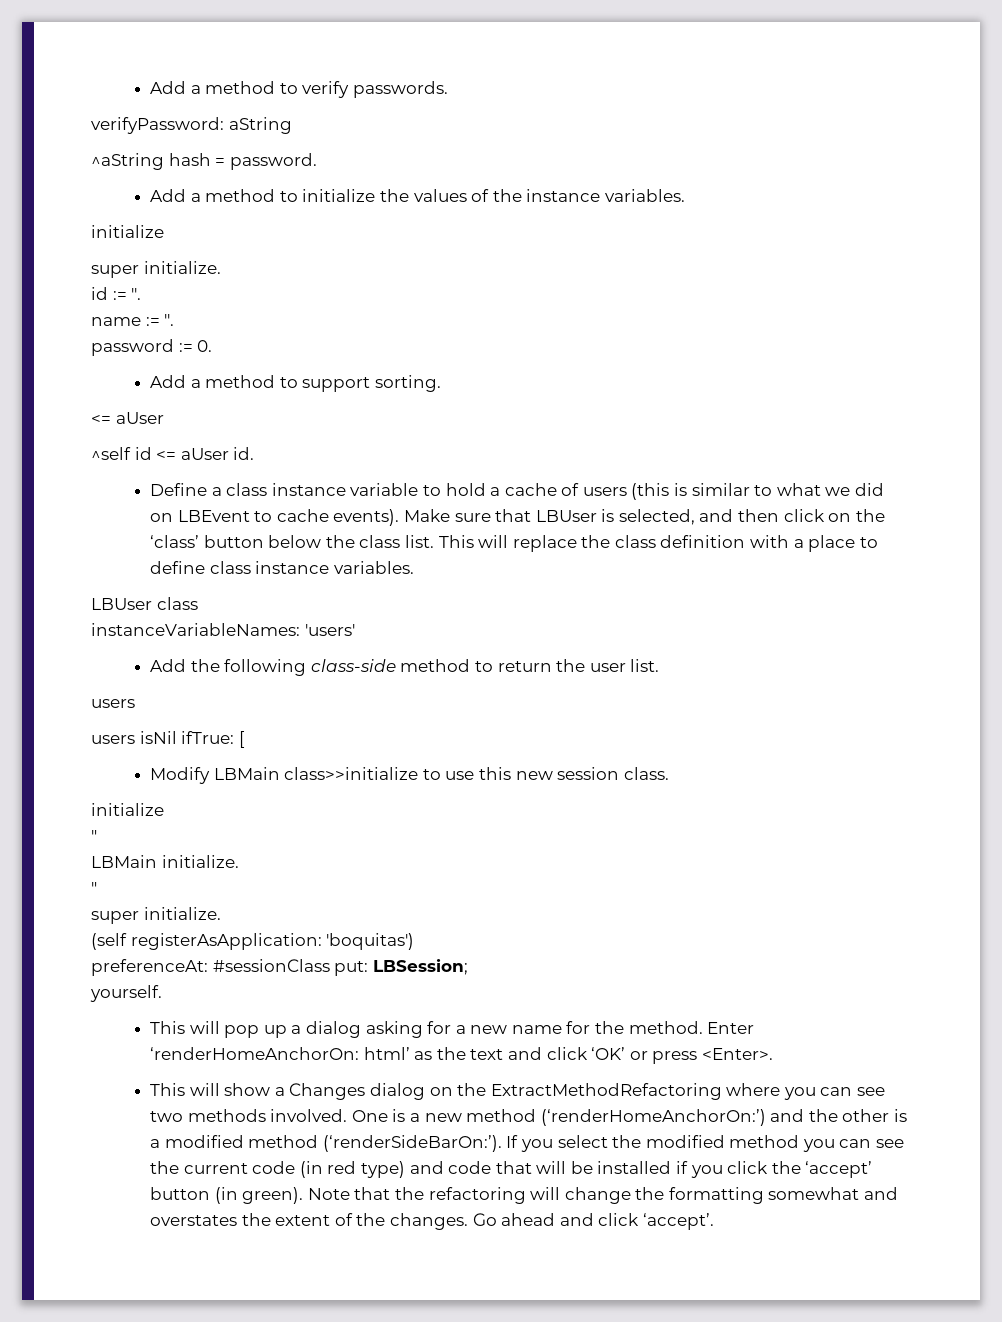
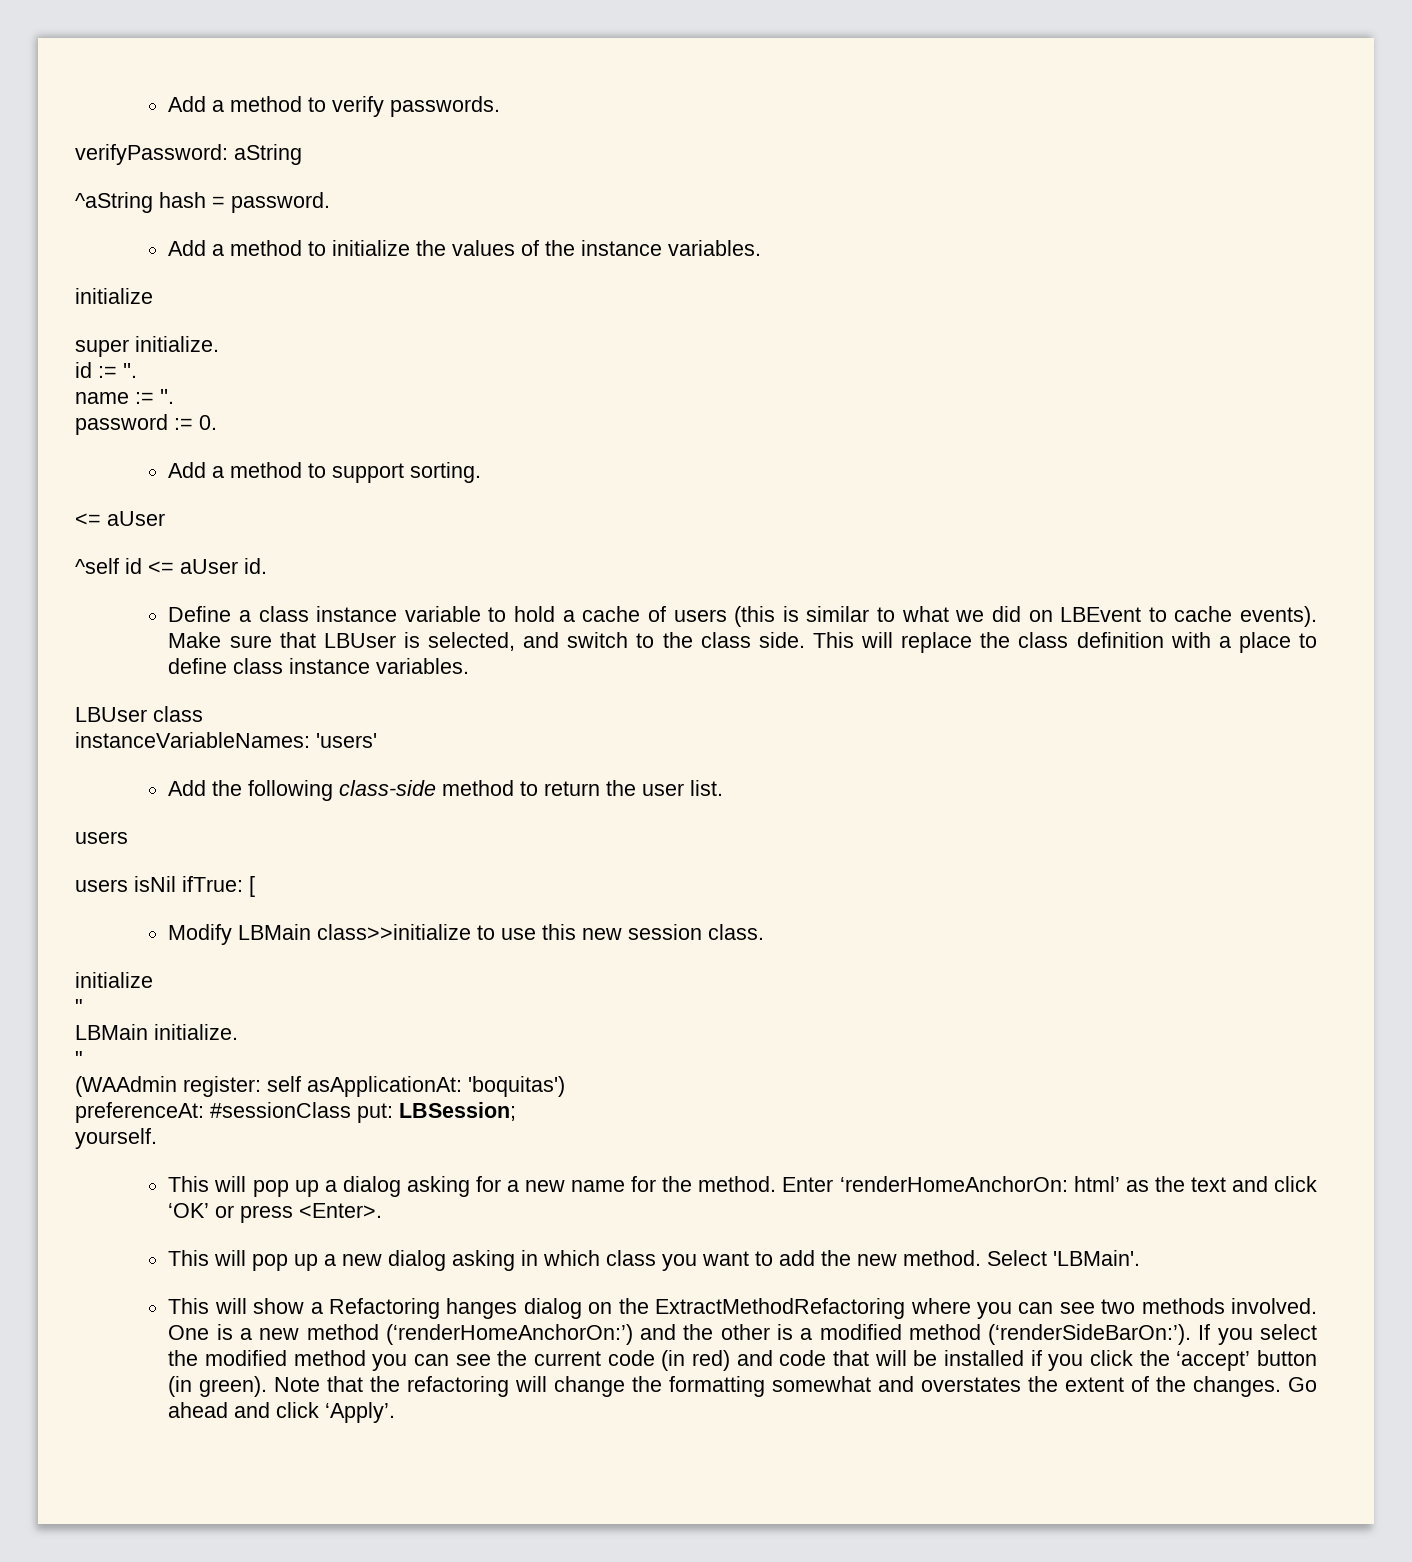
- Make sure that LBUser is selected, and then click on the ‘class’ button below the class list.
+ Make sure that LBUser is selected, and switch to the class side.
  LBMain initialize.
  "
- super initialize.
- (self registerAsApplication: 'boquitas')
+ (WAAdmin register: self asApplicationAt: 'boquitas')
+ This will pop up a new dialog asking in which class you want to add the new method. Select 'LBMain'.
- This will show a Changes dialog on the ExtractMethodRefactoring where you can see two methods involved.
+ This will show a Refactoring hanges dialog on the ExtractMethodRefactoring where you can see two methods involved.
- If you select the modified method you can see the current code (in red type) and code that will be installed if you click the ‘accept’ button (in green).
+ If you select the modified method you can see the current code (in red) and code that will be installed if you click the ‘accept’ button (in green).
- Go ahead and click ‘accept’.
+ Go ahead and click ‘Apply’.

